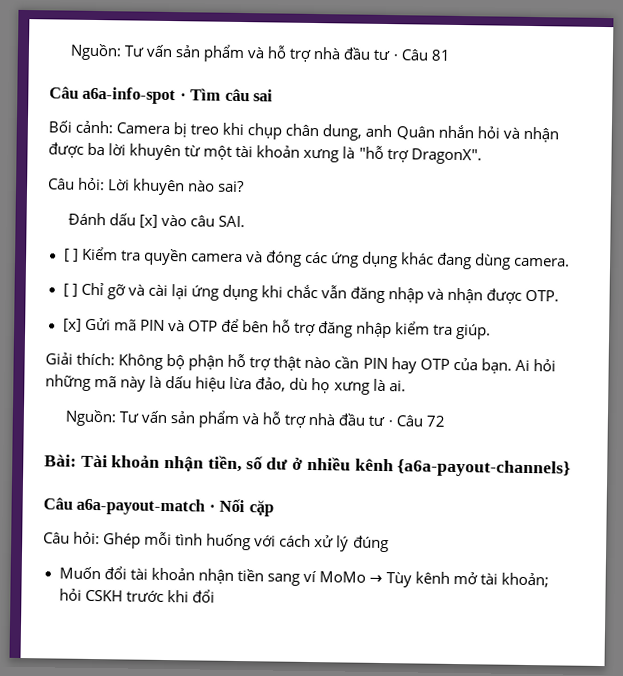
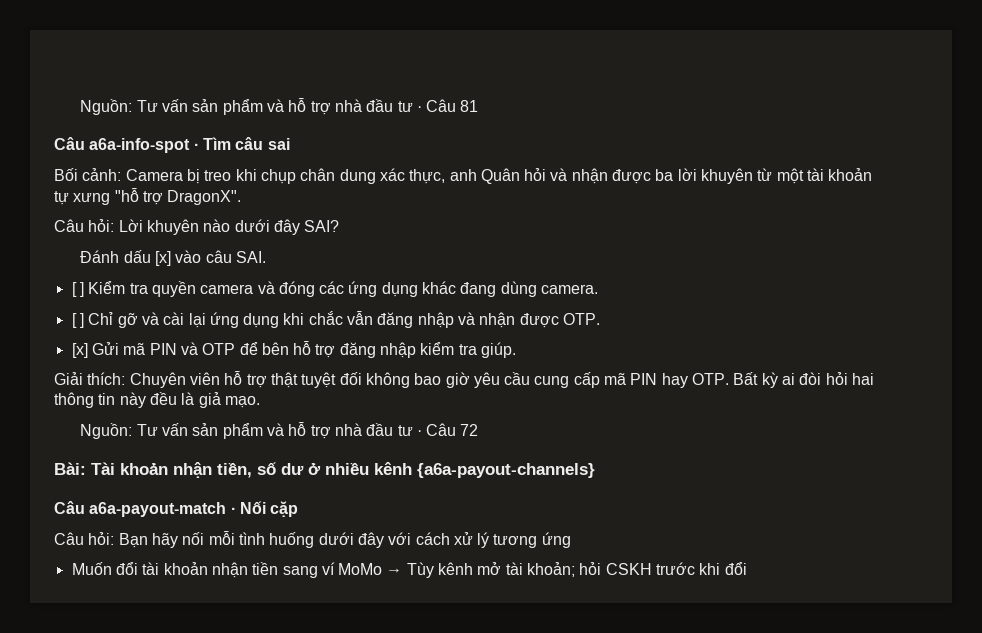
- Bối cảnh: Camera bị treo khi chụp chân dung, anh Quân nhắn hỏi và nhận được ba lời khuyên từ một tài khoản xưng là "hỗ trợ DragonX".
+ Bối cảnh: Camera bị treo khi chụp chân dung xác thực, anh Quân hỏi và nhận được ba lời khuyên từ một tài khoản tự xưng "hỗ trợ DragonX".
- Câu hỏi: Lời khuyên nào sai?
+ Câu hỏi: Lời khuyên nào dưới đây SAI?
- Giải thích: Không bộ phận hỗ trợ thật nào cần PIN hay OTP của bạn. Ai hỏi những mã này là dấu hiệu lừa đảo, dù họ xưng là ai.
+ Giải thích: Chuyên viên hỗ trợ thật tuyệt đối không bao giờ yêu cầu cung cấp mã PIN hay OTP. Bất kỳ ai đòi hỏi hai thông tin này đều là giả mạo.
- Câu hỏi: Ghép mỗi tình huống với cách xử lý đúng
+ Câu hỏi: Bạn hãy nối mỗi tình huống dưới đây với cách xử lý tương ứng

